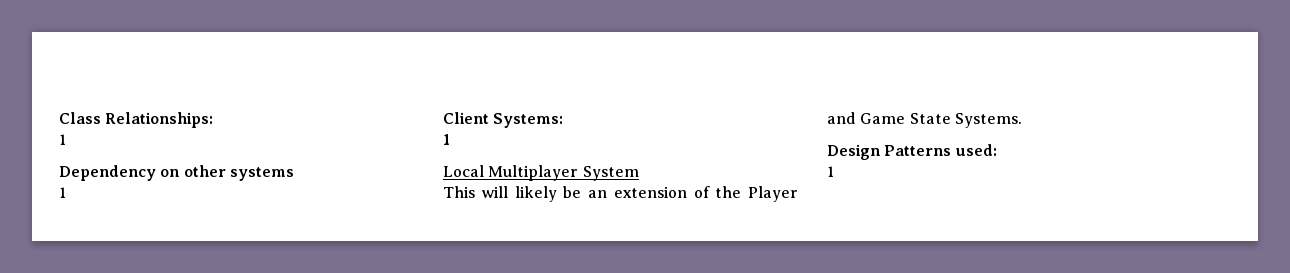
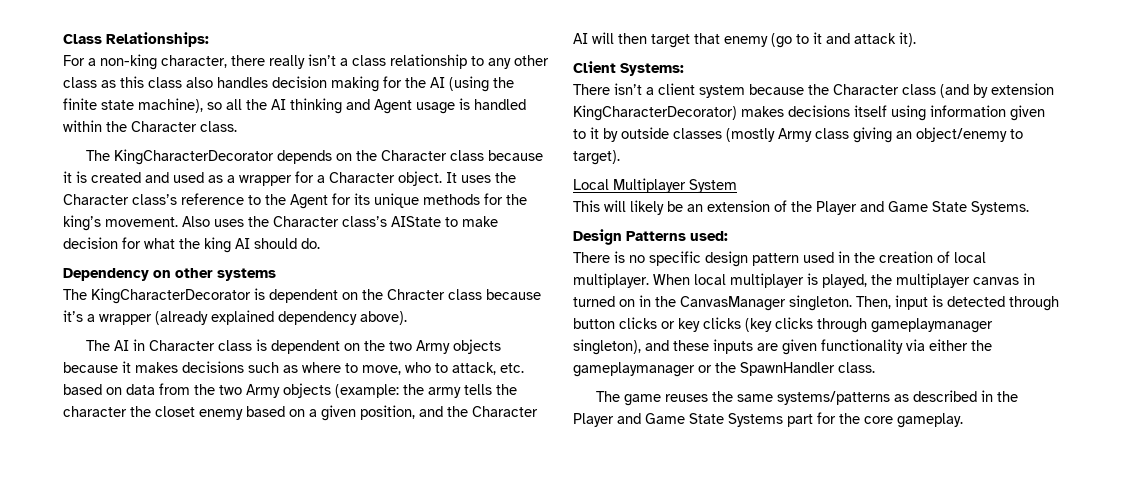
  Class Relationships:
- 1
+ For a non-king character, there really isn’t a class relationship to any other class as this class also handles decision making for the AI (using the finite state machine), so all the AI thinking and Agent usage is handled within the Character class.
+ The KingCharacterDecorator depends on the Character class because it is created and used as a wrapper for a Character object. It uses the Character class’s reference to the Agent for its unique methods for the king’s movement. Also uses the Character class’s AIState to make decision for what the king AI should do.
  Dependency on other systems
- 1
+ The KingCharacterDecorator is dependent on the Chracter class because it’s a wrapper (already explained dependency above).
+ The AI in Character class is dependent on the two Army objects because it makes decisions such as where to move, who to attack, etc. based on data from the two Army objects (example: the army tells the character the closet enemy based on a given position, and the Character AI will then target that enemy (go to it and attack it).
  Client Systems:
- 1
+ There isn’t a client system because the Character class (and by extension KingCharacterDecorator) makes decisions itself using information given to it by outside classes (mostly Army class giving an object/enemy to target).
  Design Patterns used:
- 1
+ There is no specific design pattern used in the creation of local multiplayer. When local multiplayer is played, the multiplayer canvas in turned on in the CanvasManager singleton. Then, input is detected through button clicks or key clicks (key clicks through gameplaymanager singleton), and these inputs are given functionality via either the gameplaymanager or the SpawnHandler class.
+ The game reuses the same systems/patterns as described in the Player and Game State Systems part for the core gameplay.

